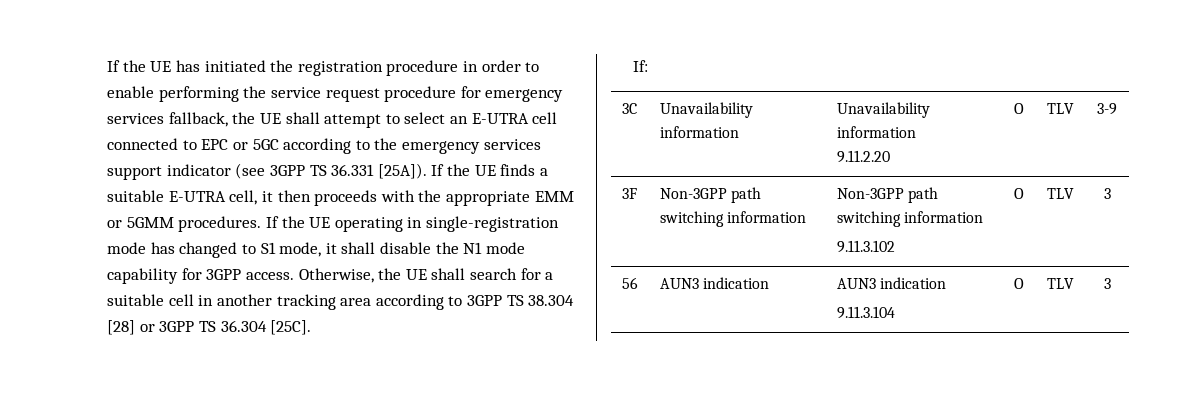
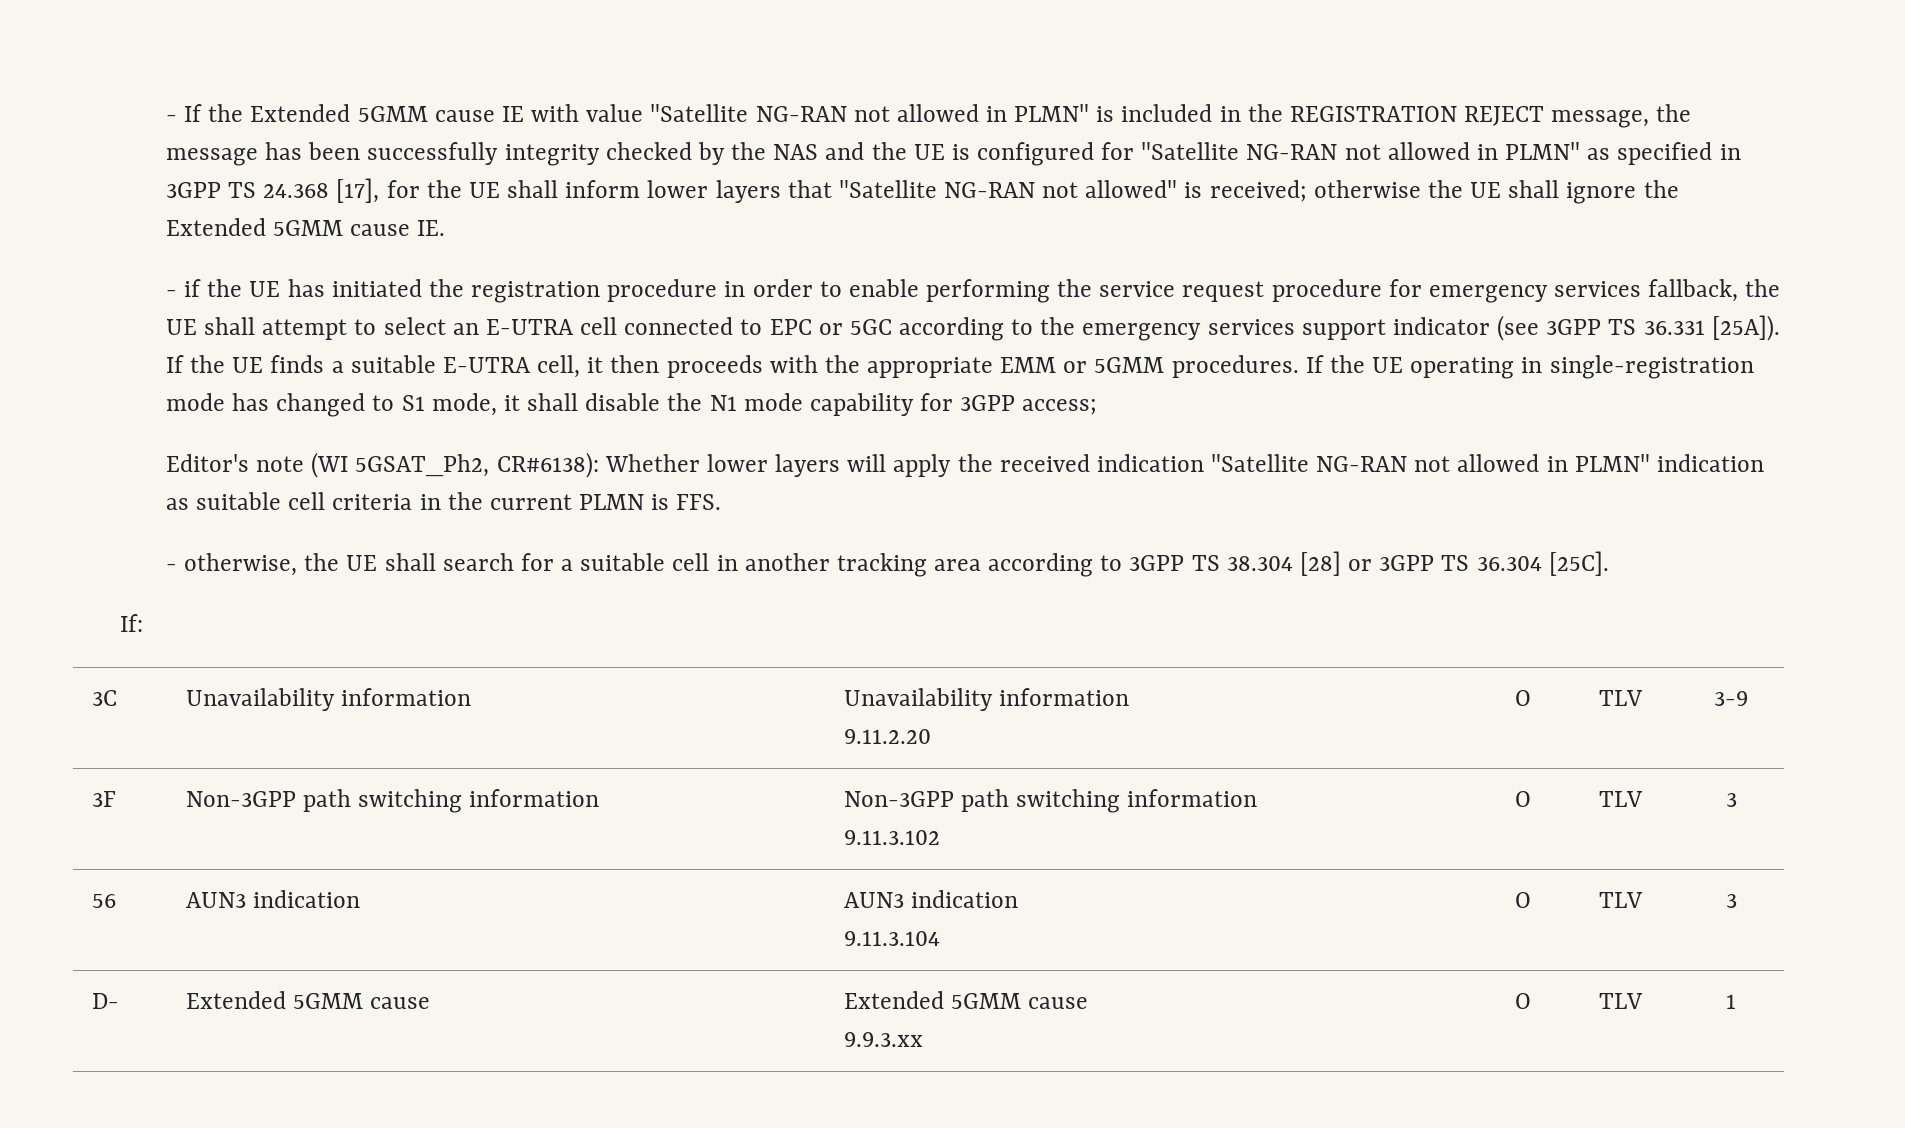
- If the UE has initiated the registration procedure in order to enable performing the service request procedure for emergency services fallback, the UE shall attempt to select an E-UTRA cell connected to EPC or 5GC according to the emergency services support indicator (see 3GPP TS 36.331 [25A]).
+ - If the Extended 5GMM cause IE with value "Satellite NG-RAN not allowed in PLMN" is included in the REGISTRATION REJECT message, the message has been successfully integrity checked by the NAS and the UE is configured for "Satellite NG-RAN not allowed in PLMN" as specified in 3GPP TS 24.368 [17], for the UE shall inform lower layers that "Satellite NG-RAN not allowed" is received; otherwise the UE shall ignore the Extended 5GMM cause IE.
+ - if the UE has initiated the registration procedure in order to enable performing the service request procedure for emergency services fallback, the UE shall attempt to select an E-UTRA cell connected to EPC or 5GC according to the emergency services support indicator (see 3GPP TS 36.331 [25A]).
- If the UE operating in single-registration mode has changed to S1 mode, it shall disable the N1 mode capability for 3GPP access. Otherwise, the UE shall search for a suitable cell in another tracking area according to 3GPP TS 38.304 [28] or 3GPP TS 36.304 [25C].
+ If the UE operating in single-registration mode has changed to S1 mode, it shall disable the N1 mode capability for 3GPP access;
+ Editor's note (WI 5GSAT_Ph2, CR#6138): Whether lower layers will apply the received indication "Satellite NG-RAN not allowed in PLMN" indication as suitable cell criteria in the current PLMN is FFS.
+ - otherwise, the UE shall search for a suitable cell in another tracking area according to 3GPP TS 38.304 [28] or 3GPP TS 36.304 [25C].
+ D- | Extended 5GMM cause | Extended 5GMM cause
+ 9.9.3.xx | O | TLV | 1

